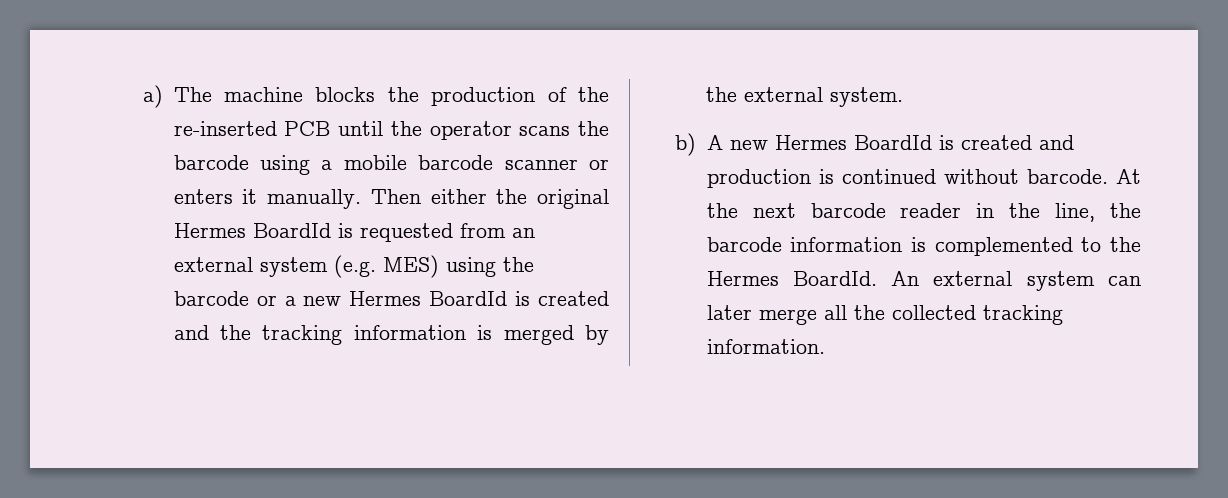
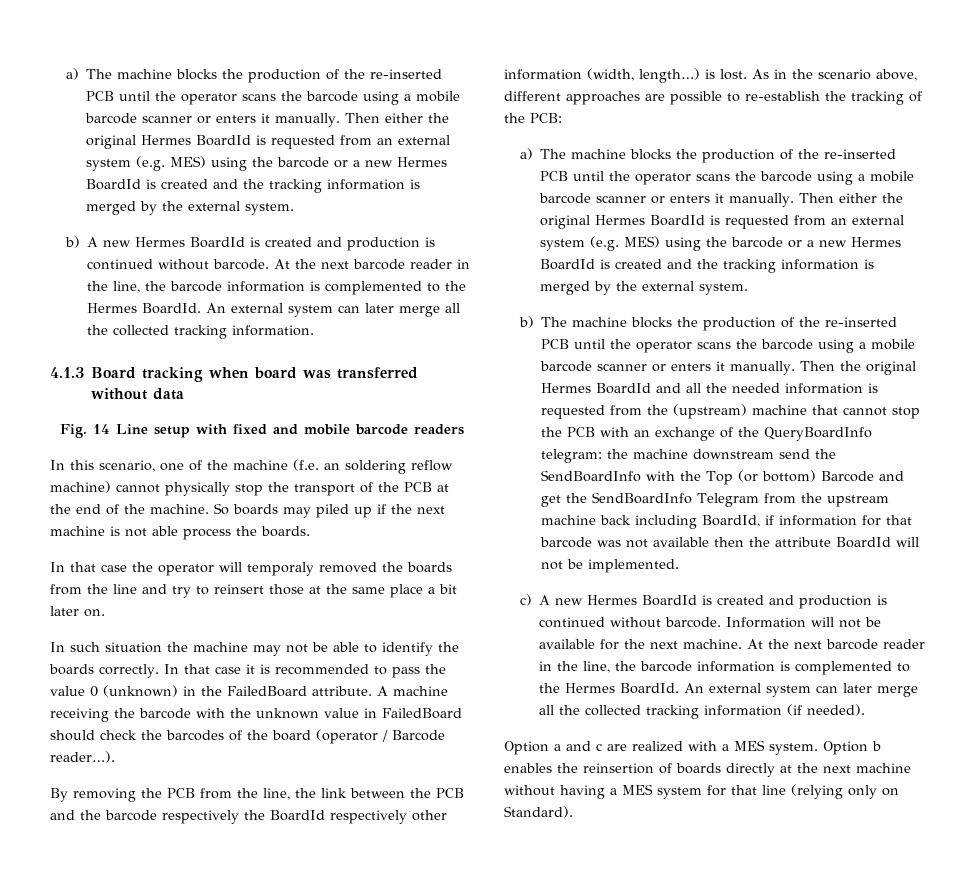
+ 4.1.3 Board tracking when board was transferred without data
+ Fig. 14 Line setup with fixed and mobile barcode readers
+ In this scenario, one of the machine (f.e. an soldering reflow machine) cannot physically stop the transport of the PCB at the end of the machine. So boards may piled up if the next machine is not able process the boards.
+ In that case the operator will temporaly removed the boards from the line and try to reinsert those at the same place a bit later on.
+ In such situation the machine may not be able to identify the boards correctly. In that case it is recommended to pass the value 0 (unknown) in the FailedBoard attribute. A machine receiving the barcode with the unknown value in FailedBoard should check the barcodes of the board (operator / Barcode reader…).
+ By removing the PCB from the line, the link between the PCB and the barcode respectively the BoardId respectively other information (width, length…) is lost. As in the scenario above, different approaches are possible to re-establish the tracking of the PCB:
+ a) The machine blocks the production of the re-inserted PCB until the operator scans the barcode using a mobile barcode scanner or enters it manually. Then either the original Hermes BoardId is requested from an external system (e.g. MES) using the barcode or a new Hermes BoardId is created and the tracking information is merged by the external system.
+ b) The machine blocks the production of the re-inserted PCB until the operator scans the barcode using a mobile barcode scanner or enters it manually. Then the original Hermes BoardId and all the needed information is requested from the (upstream) machine that cannot stop the PCB with an exchange of the QueryBoardInfo telegram: the machine downstream send the SendBoardInfo with the Top (or bottom) Barcode and get the SendBoardInfo Telegram from the upstream machine back including BoardId, if information for that barcode was not available then the attribute BoardId will not be implemented.
+ c) A new Hermes BoardId is created and production is continued without barcode. Information will not be available for the next machine. At the next barcode reader in the line, the barcode information is complemented to the Hermes BoardId. An external system can later merge all the collected tracking information (if needed).
+ Option a and c are realized with a MES system. Option b enables the reinsertion of boards directly at the next machine without having a MES system for that line (relying only on Standard).

